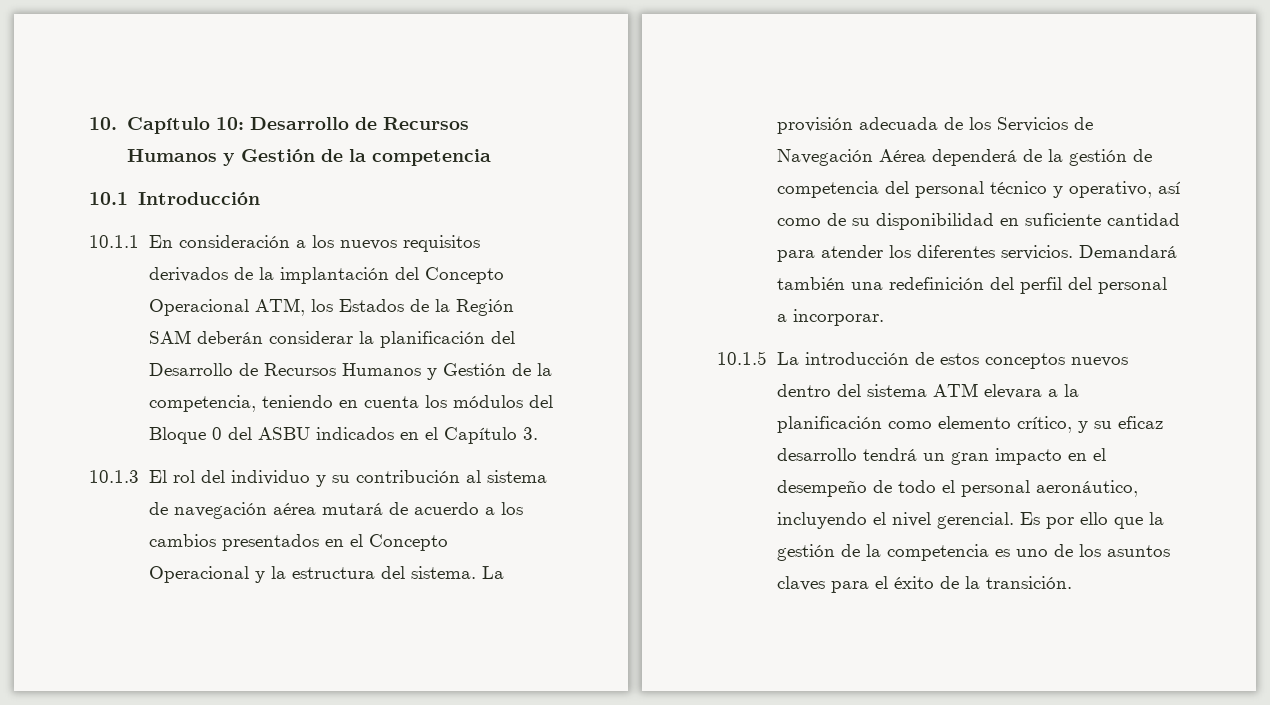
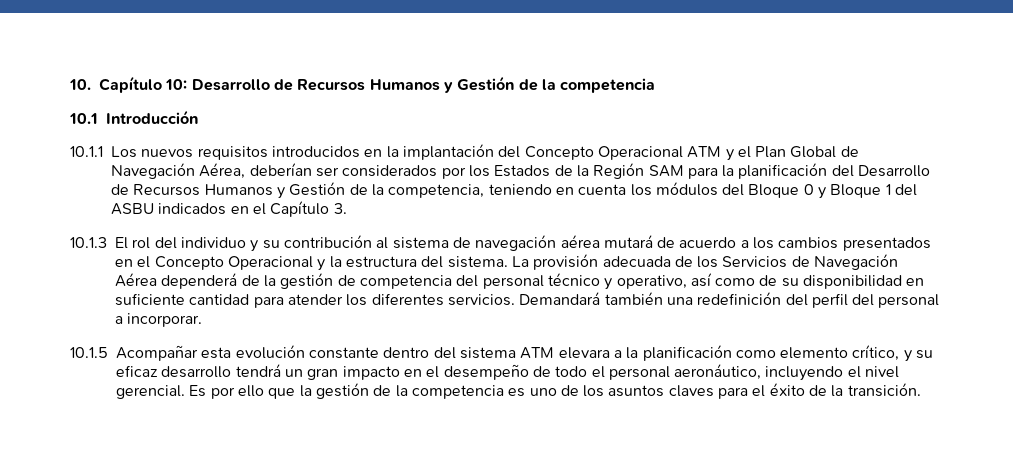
- 10.1.1 En consideración a los nuevos requisitos derivados de la implantación del Concepto Operacional ATM, los Estados de la Región SAM deberán considerar la planificación del Desarrollo de Recursos Humanos y Gestión de la competencia, teniendo en cuenta los módulos del Bloque 0 del ASBU indicados en el Capítulo 3.
+ 10.1.1 Los nuevos requisitos introducidos en la implantación del Concepto Operacional ATM y el Plan Global de Navegación Aérea, deberían ser considerados por los Estados de la Región SAM para la planificación del Desarrollo de Recursos Humanos y Gestión de la competencia, teniendo en cuenta los módulos del Bloque 0 y Bloque 1 del ASBU indicados en el Capítulo 3.
- 10.1.5 La introducción de estos conceptos nuevos dentro del sistema ATM elevara a la planificación como elemento crítico, y su eficaz desarrollo tendrá un gran impacto en el desempeño de todo el personal aeronáutico, incluyendo el nivel gerencial.
+ 10.1.5 Acompañar esta evolución constante dentro del sistema ATM elevara a la planificación como elemento crítico, y su eficaz desarrollo tendrá un gran impacto en el desempeño de todo el personal aeronáutico, incluyendo el nivel gerencial.

